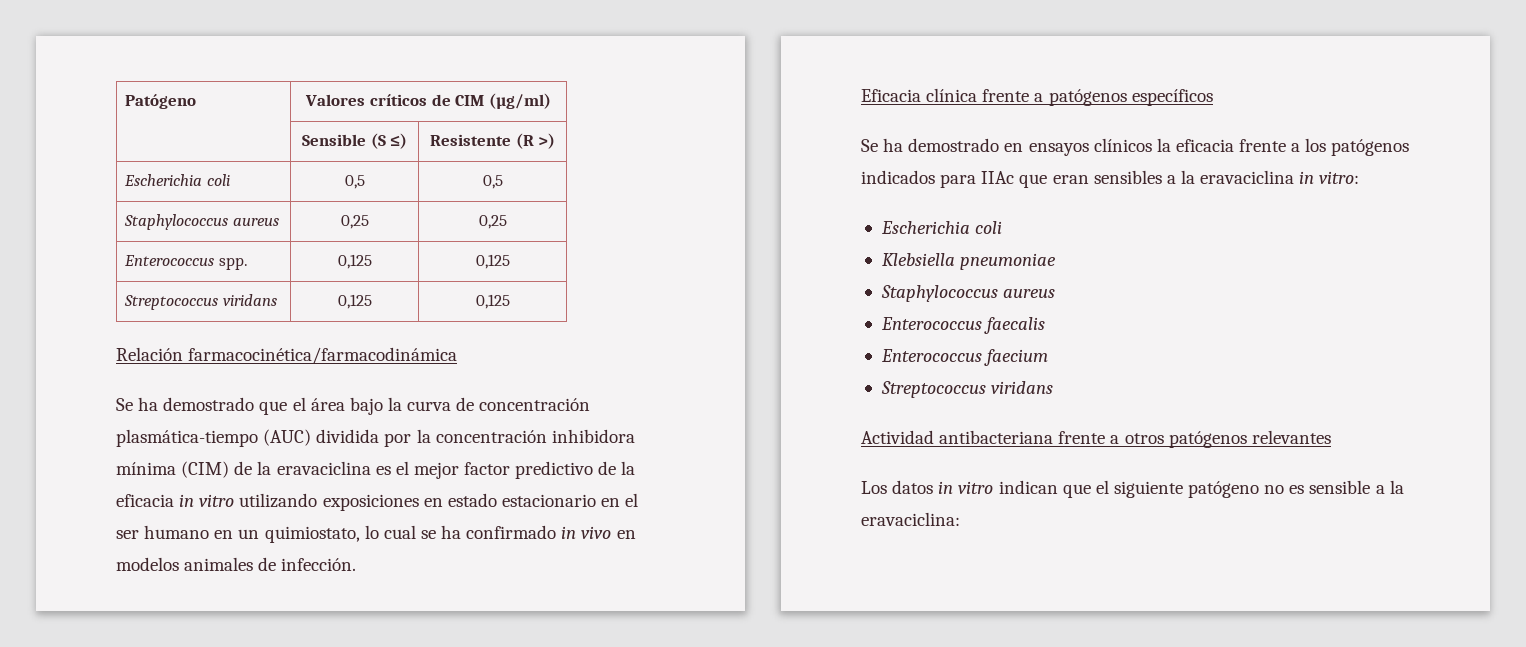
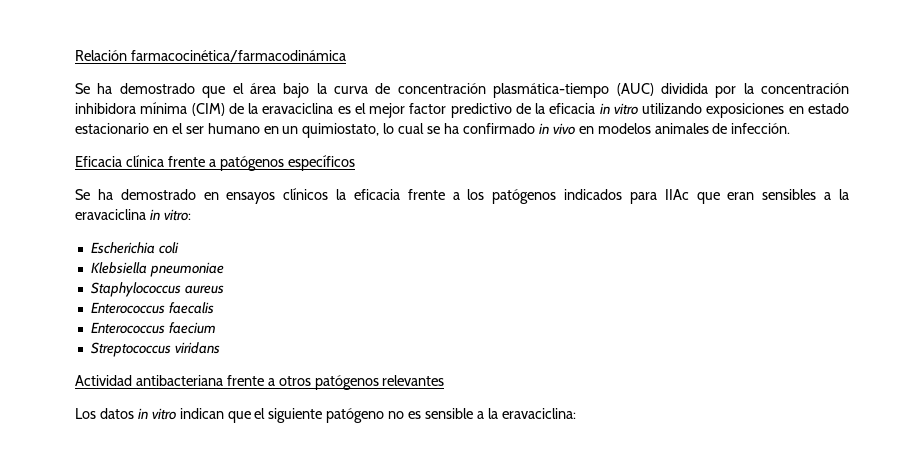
- Patógeno | Valores críticos de CIM (µg/ml)
- | Sensible (S ≤) | Resistente (R >)
- Escherichia coli | 0,5 | 0,5
- Staphylococcus aureus | 0,25 | 0,25
- Enterococcus spp. | 0,125 | 0,125
- Streptococcus viridans | 0,125 | 0,125

